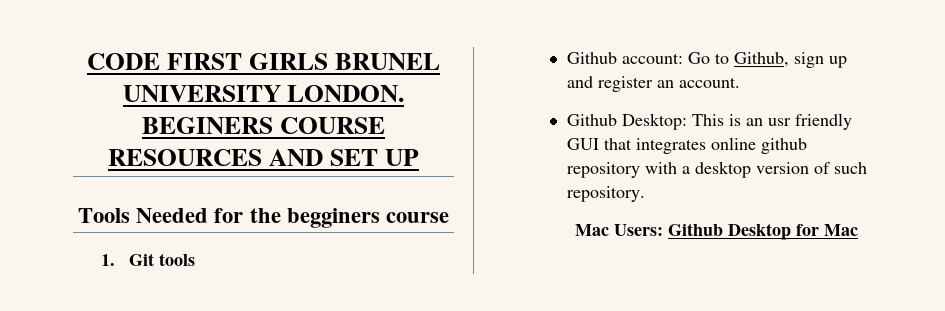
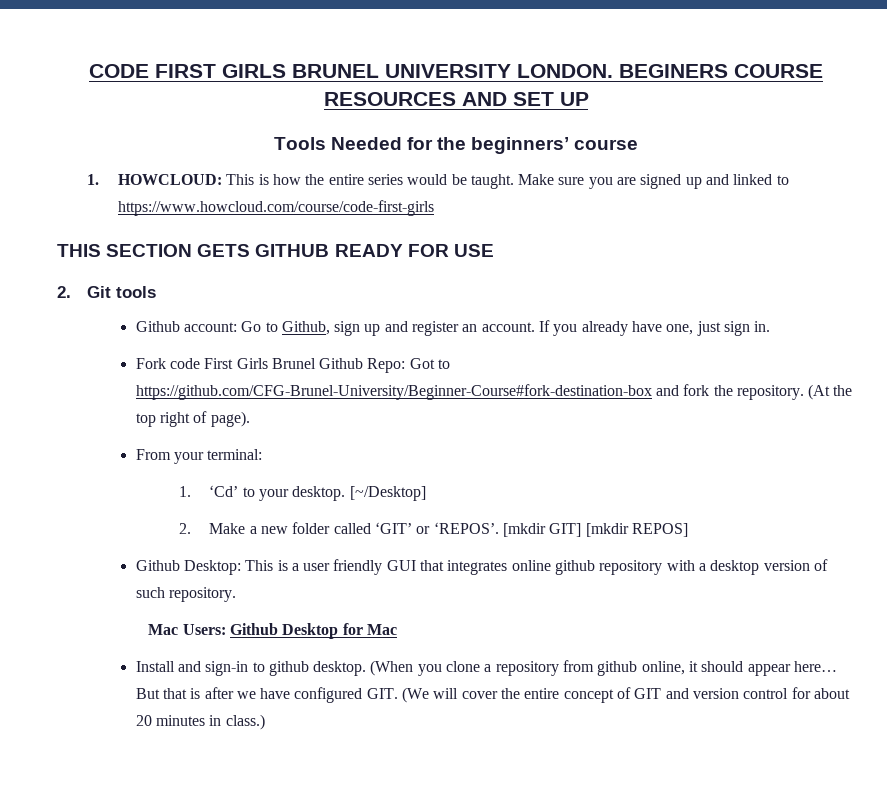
- Tools Needed for the begginers course
+ Tools Needed for the beginners’ course
- 1. Git tools
+ 1. HOWCLOUD: This is how the entire series would be taught. Make sure you are signed up and linked to https://www.howcloud.com/course/code-first-girls
+ THIS SECTION GETS GITHUB READY FOR USE
+ 2. Git tools
+ If you already have one, just sign in.
+ Fork code First Girls Brunel Github Repo: Got to https://github.com/CFG-Brunel-University/Beginner-Course#fork-destination-box and fork the repository. (At the top right of page).
+ From your terminal:
+ 1. ‘Cd’ to your desktop. [~/Desktop]
+ 2. Make a new folder called ‘GIT’ or ‘REPOS’. [mkdir GIT] [mkdir REPOS]
- Github Desktop: This is an usr friendly GUI that integrates online github repository with a desktop version of such repository.
+ Github Desktop: This is a user friendly GUI that integrates online github repository with a desktop version of such repository.
+ Install and sign-in to github desktop. (When you clone a repository from github online, it should appear here… But that is after we have configured GIT. (We will cover the entire concept of GIT and version control for about 20 minutes in class.)

